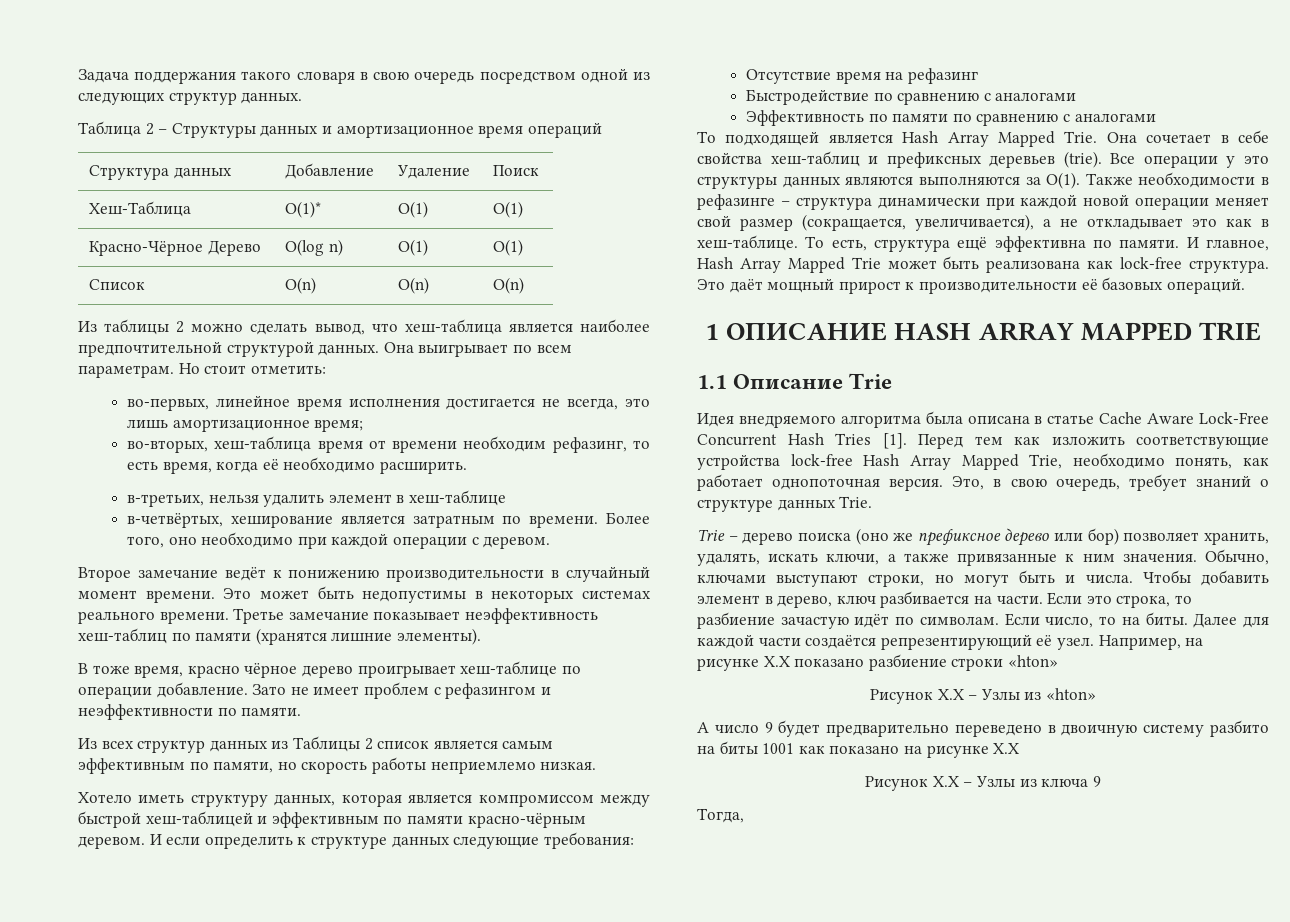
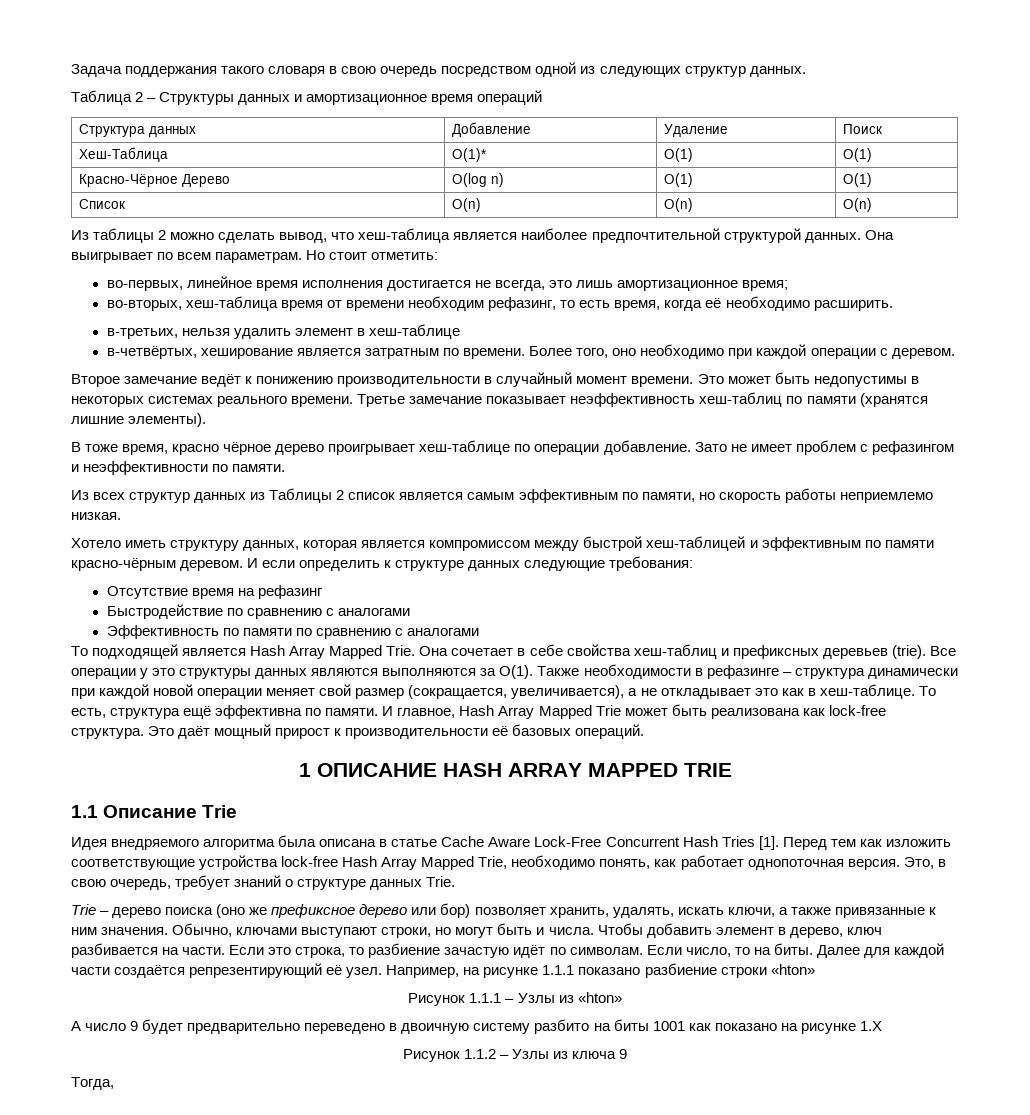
- Например, на рисунке X.X показано разбиение строки «hton»
+ Например, на рисунке 1.1.1 показано разбиение строки «hton»
- Рисунок X.X – Узлы из «hton»
+ Рисунок 1.1.1 – Узлы из «hton»
- А число 9 будет предварительно переведено в двоичную систему разбито на биты 1001 как показано на рисунке X.X
- Рисунок X.X – Узлы из ключа 9
+ А число 9 будет предварительно переведено в двоичную систему разбито на биты 1001 как показано на рисунке 1.X
+ Рисунок 1.1.2 – Узлы из ключа 9

